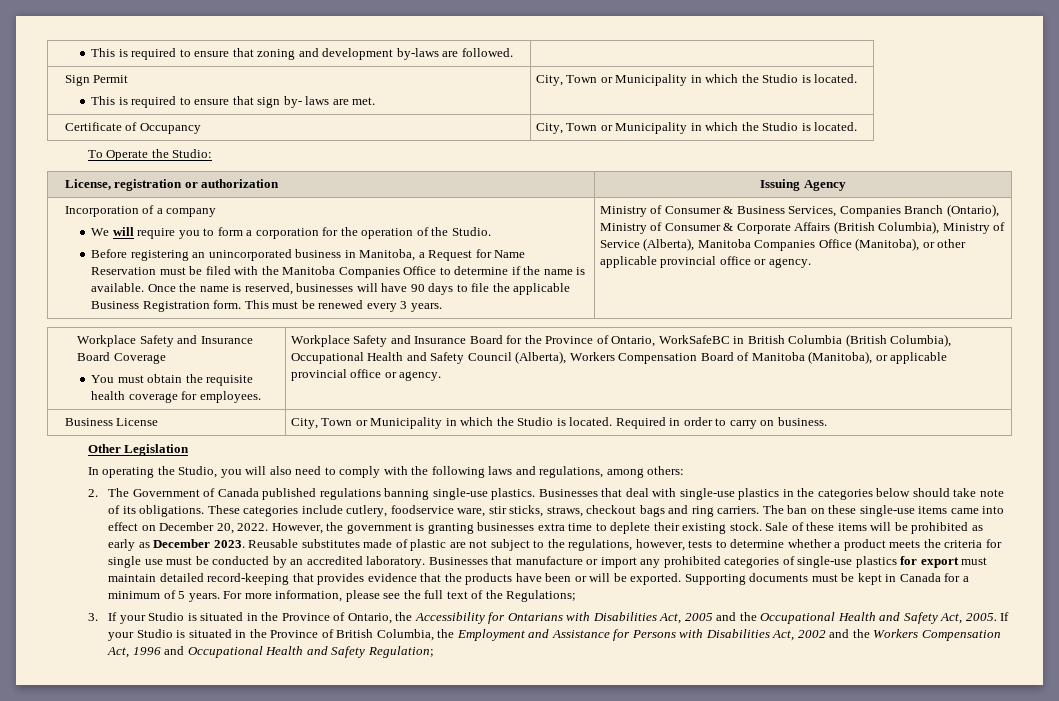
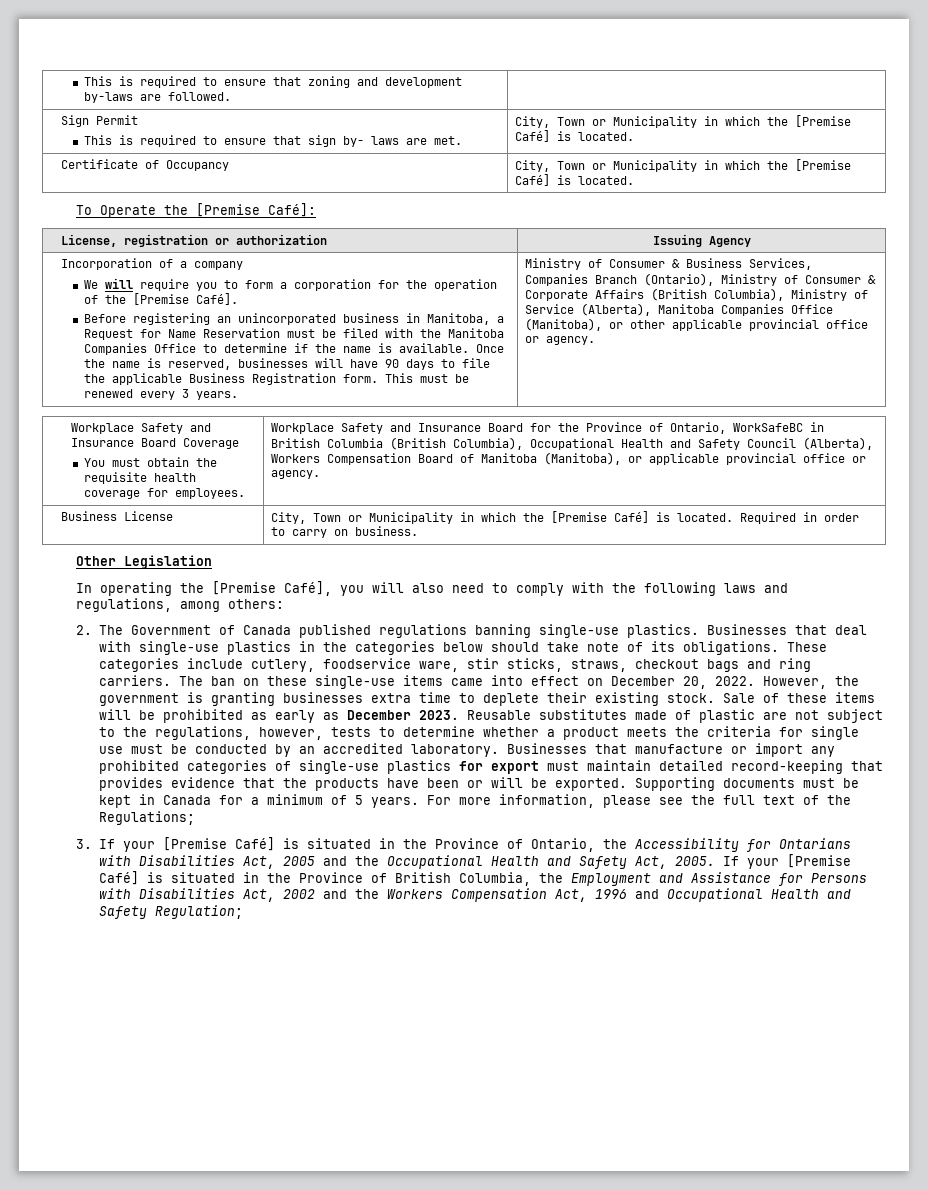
  Sign Permit
- This is required to ensure that sign by- laws are met. | City, Town or Municipality in which the Studio is located.
+ This is required to ensure that sign by- laws are met. | City, Town or Municipality in which the [Premise Café] is located.
- Certificate of Occupancy | City, Town or Municipality in which the Studio is located.
+ Certificate of Occupancy | City, Town or Municipality in which the [Premise Café] is located.
- To Operate the Studio:
+ To Operate the [Premise Café]:
- We will require you to form a corporation for the operation of the Studio.
+ We will require you to form a corporation for the operation of the [Premise Café].
- Business License | City, Town or Municipality in which the Studio is located. Required in order to carry on business.
+ Business License | City, Town or Municipality in which the [Premise Café] is located. Required in order to carry on business.
- In operating the Studio, you will also need to comply with the following laws and regulations, among others:
+ In operating the [Premise Café], you will also need to comply with the following laws and regulations, among others:
- 3. If your Studio is situated in the Province of Ontario, the Accessibility for Ontarians with Disabilities Act, 2005 and the Occupational Health and Safety Act, 2005.
+ 3. If your [Premise Café] is situated in the Province of Ontario, the Accessibility for Ontarians with Disabilities Act, 2005 and the Occupational Health and Safety Act, 2005.
- If your Studio is situated in the Province of British Columbia, the Employment and Assistance for Persons with Disabilities Act, 2002 and the Workers Compensation Act, 1996 and Occupational Health and Safety Regulation;
+ If your [Premise Café] is situated in the Province of British Columbia, the Employment and Assistance for Persons with Disabilities Act, 2002 and the Workers Compensation Act, 1996 and Occupational Health and Safety Regulation;

